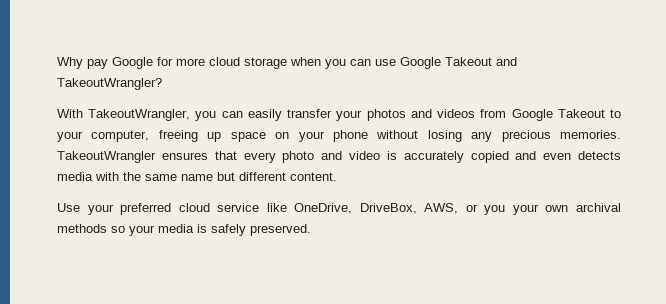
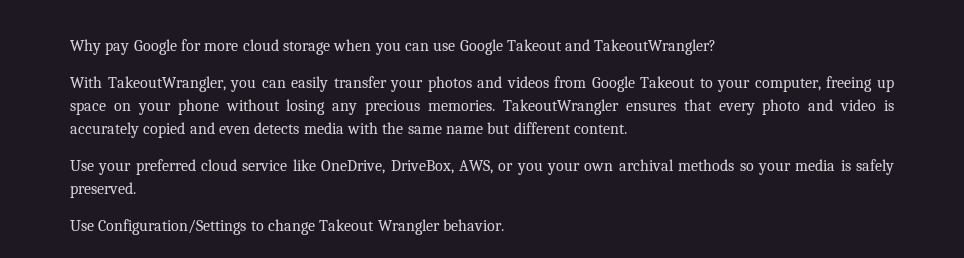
+ Use Configuration/Settings to change Takeout Wrangler behavior.

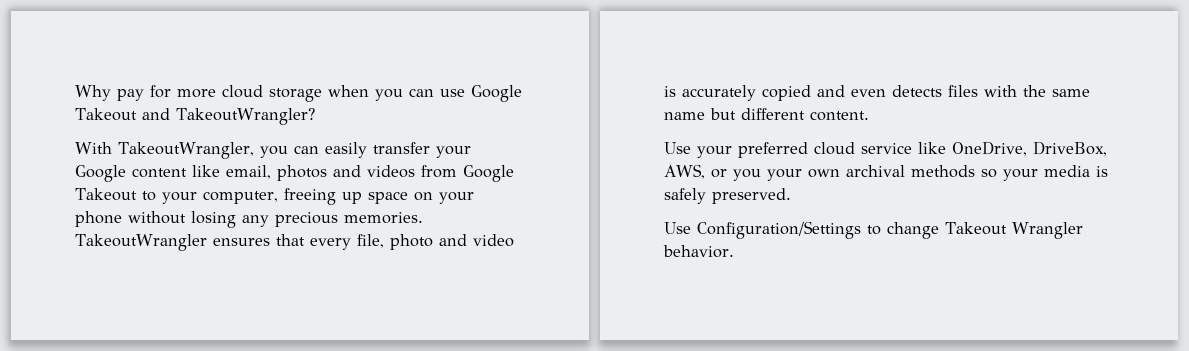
- Why pay Google for more cloud storage when you can use Google Takeout and TakeoutWrangler?
+ Why pay for more cloud storage when you can use Google Takeout and TakeoutWrangler?
- With TakeoutWrangler, you can easily transfer your photos and videos from Google Takeout to your computer, freeing up space on your phone without losing any precious memories.
+ With TakeoutWrangler, you can easily transfer your Google content like email, photos and videos from Google Takeout to your computer, freeing up space on your phone without losing any precious memories.
- TakeoutWrangler ensures that every photo and video is accurately copied and even detects media with the same name but different content.
+ TakeoutWrangler ensures that every file, photo and video is accurately copied and even detects files with the same name but different content.

